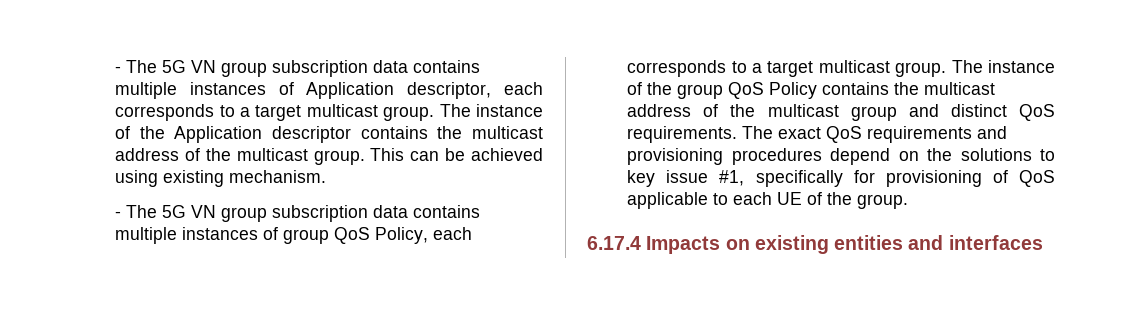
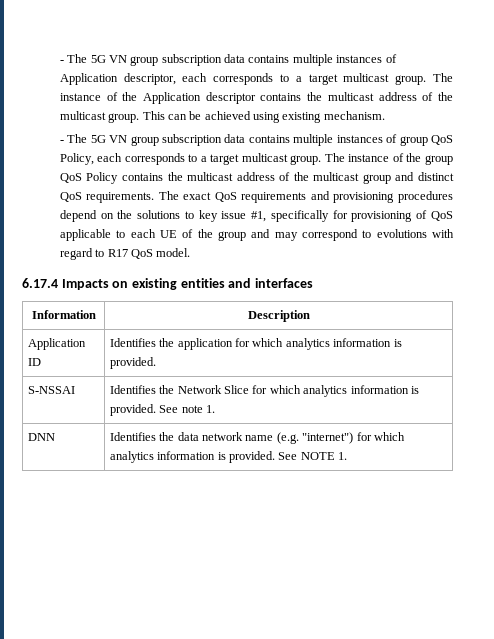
- The exact QoS requirements and provisioning procedures depend on the solutions to key issue #1, specifically for provisioning of QoS applicable to each UE of the group.
+ The exact QoS requirements and provisioning procedures depend on the solutions to key issue #1, specifically for provisioning of QoS applicable to each UE of the group and may correspond to evolutions with regard to R17 QoS model.
+ Information | Description
+ Application ID | Identifies the application for which analytics information is provided.
+ S-NSSAI | Identifies the Network Slice for which analytics information is provided. See note 1.
+ DNN | Identifies the data network name (e.g. "internet") for which analytics information is provided. See NOTE 1.

